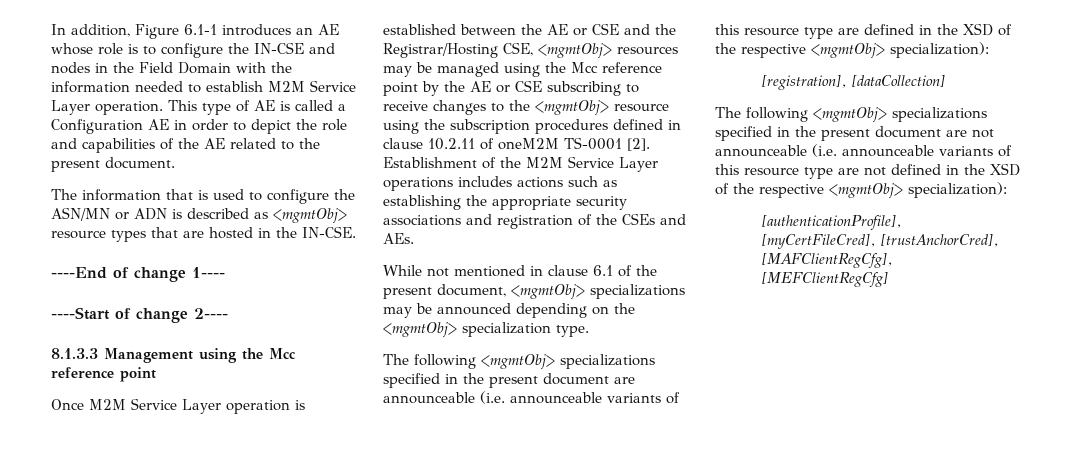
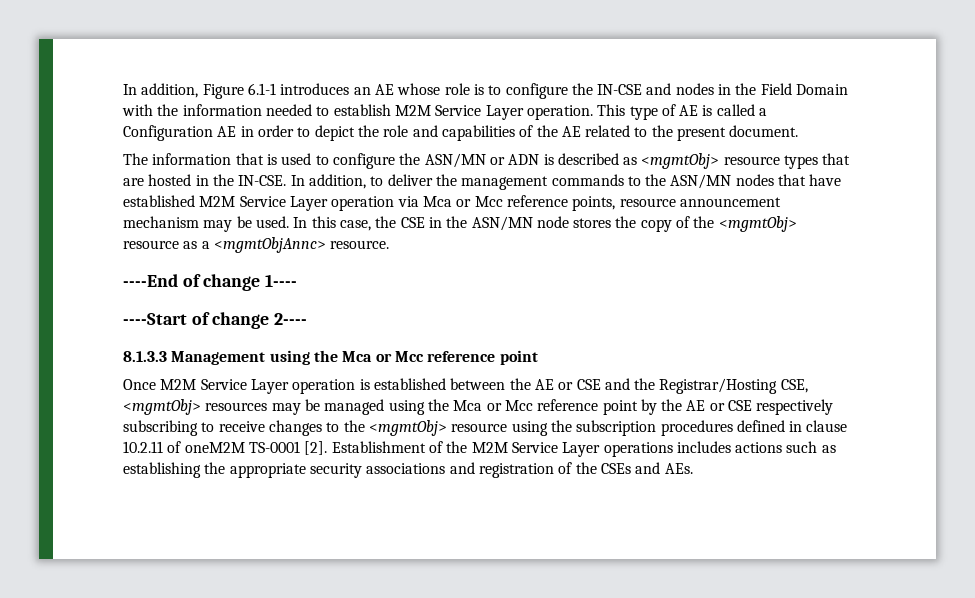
+ In addition, to deliver the management commands to the ASN/MN nodes that have established M2M Service Layer operation via Mca or Mcc reference points, resource announcement mechanism may be used. In this case, the CSE in the ASN/MN node stores the copy of the <mgmtObj> resource as a <mgmtObjAnnc> resource.
- 8.1.3.3 Management using the Mcc reference point
+ 8.1.3.3 Management using the Mca or Mcc reference point
- Once M2M Service Layer operation is established between the AE or CSE and the Registrar/Hosting CSE, <mgmtObj> resources may be managed using the Mcc reference point by the AE or CSE subscribing to receive changes to the <mgmtObj> resource using the subscription procedures defined in clause 10.2.11 of oneM2M TS-0001 [2].
+ Once M2M Service Layer operation is established between the AE or CSE and the Registrar/Hosting CSE, <mgmtObj> resources may be managed using the Mca or Mcc reference point by the AE or CSE respectively subscribing to receive changes to the <mgmtObj> resource using the subscription procedures defined in clause 10.2.11 of oneM2M TS-0001 [2].
- While not mentioned in clause 6.1 of the present document, <mgmtObj> specializations may be announced depending on the <mgmtObj> specialization type.
- The following <mgmtObj> specializations specified in the present document are announceable (i.e. announceable variants of this resource type are defined in the XSD of the respective <mgmtObj> specialization):
- [registration], [dataCollection]
- The following <mgmtObj> specializations specified in the present document are not announceable (i.e. announceable variants of this resource type are not defined in the XSD of the respective <mgmtObj> specialization):
- [authenticationProfile], [myCertFileCred], [trustAnchorCred], [MAFClientRegCfg], [MEFClientRegCfg]

